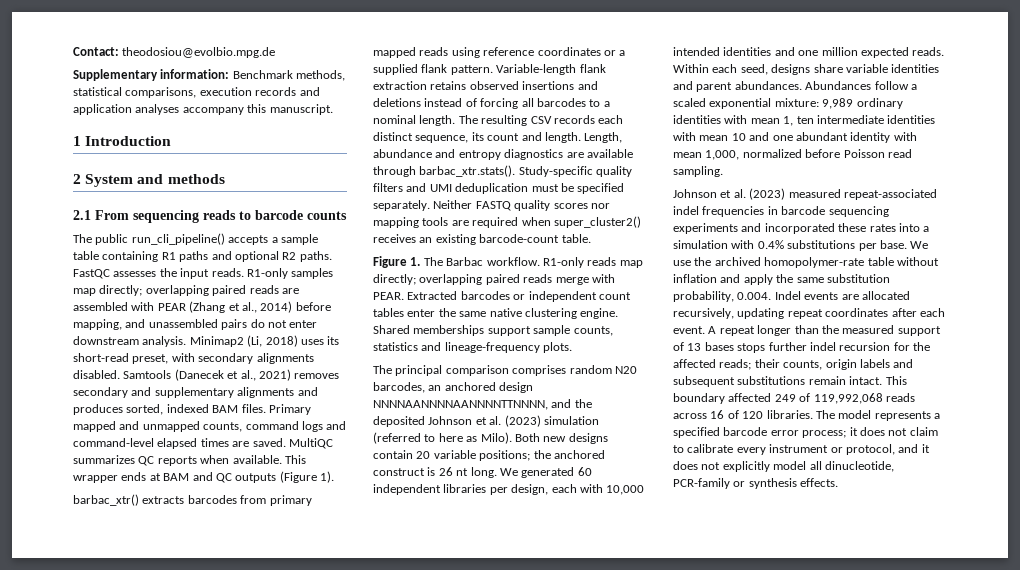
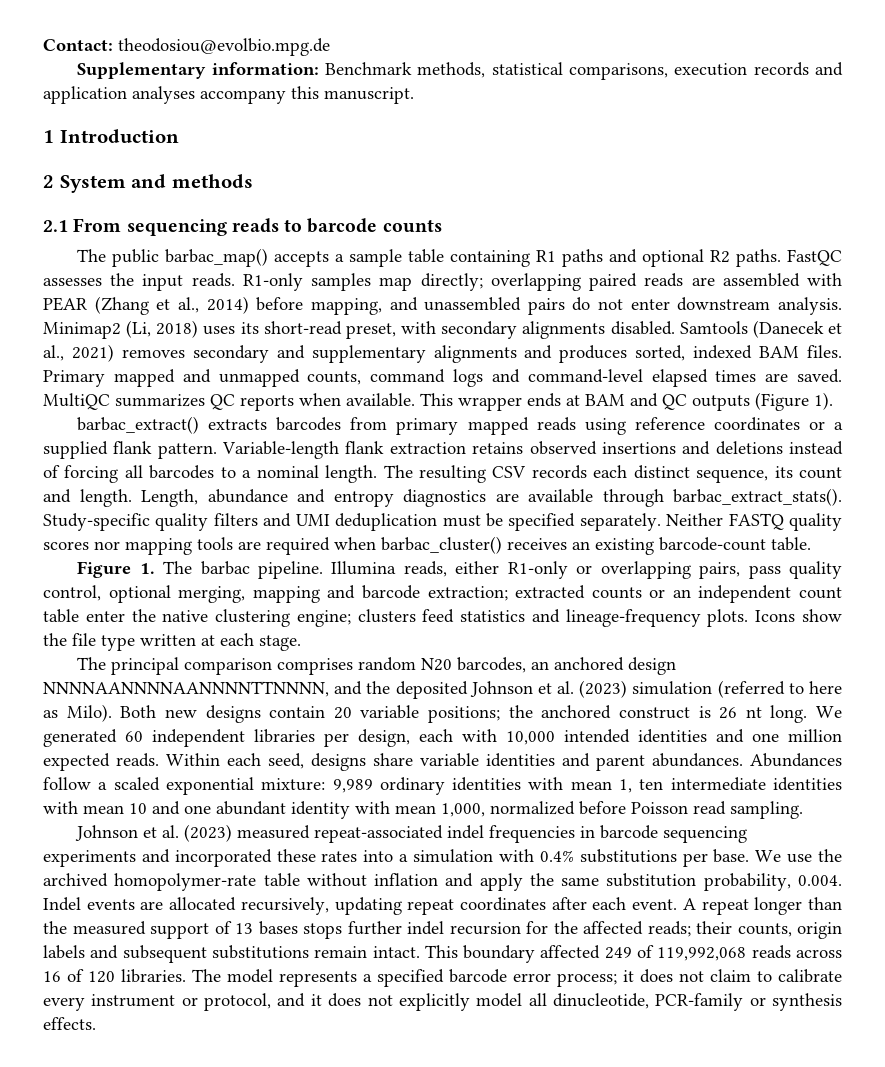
- The public run_cli_pipeline() accepts a sample table containing R1 paths and optional R2 paths.
+ The public barbac_map() accepts a sample table containing R1 paths and optional R2 paths.
- barbac_xtr() extracts barcodes from primary mapped reads using reference coordinates or a supplied flank pattern.
+ barbac_extract() extracts barcodes from primary mapped reads using reference coordinates or a supplied flank pattern.
- Length, abundance and entropy diagnostics are available through barbac_xtr.stats(). Study-specific quality filters and UMI deduplication must be specified separately.
+ Length, abundance and entropy diagnostics are available through barbac_extract_stats(). Study-specific quality filters and UMI deduplication must be specified separately.
- Neither FASTQ quality scores nor mapping tools are required when super_cluster2() receives an existing barcode-count table.
+ Neither FASTQ quality scores nor mapping tools are required when barbac_cluster() receives an existing barcode-count table.
- Figure 1. The Barbac workflow. R1-only reads map directly; overlapping paired reads merge with PEAR. Extracted barcodes or independent count tables enter the same native clustering engine. Shared memberships support sample counts, statistics and lineage-frequency plots.
+ Figure 1. The barbac pipeline. Illumina reads, either R1-only or overlapping pairs, pass quality control, optional merging, mapping and barcode extraction; extracted counts or an independent count table enter the native clustering engine; clusters feed statistics and lineage-frequency plots. Icons show the file type written at each stage.

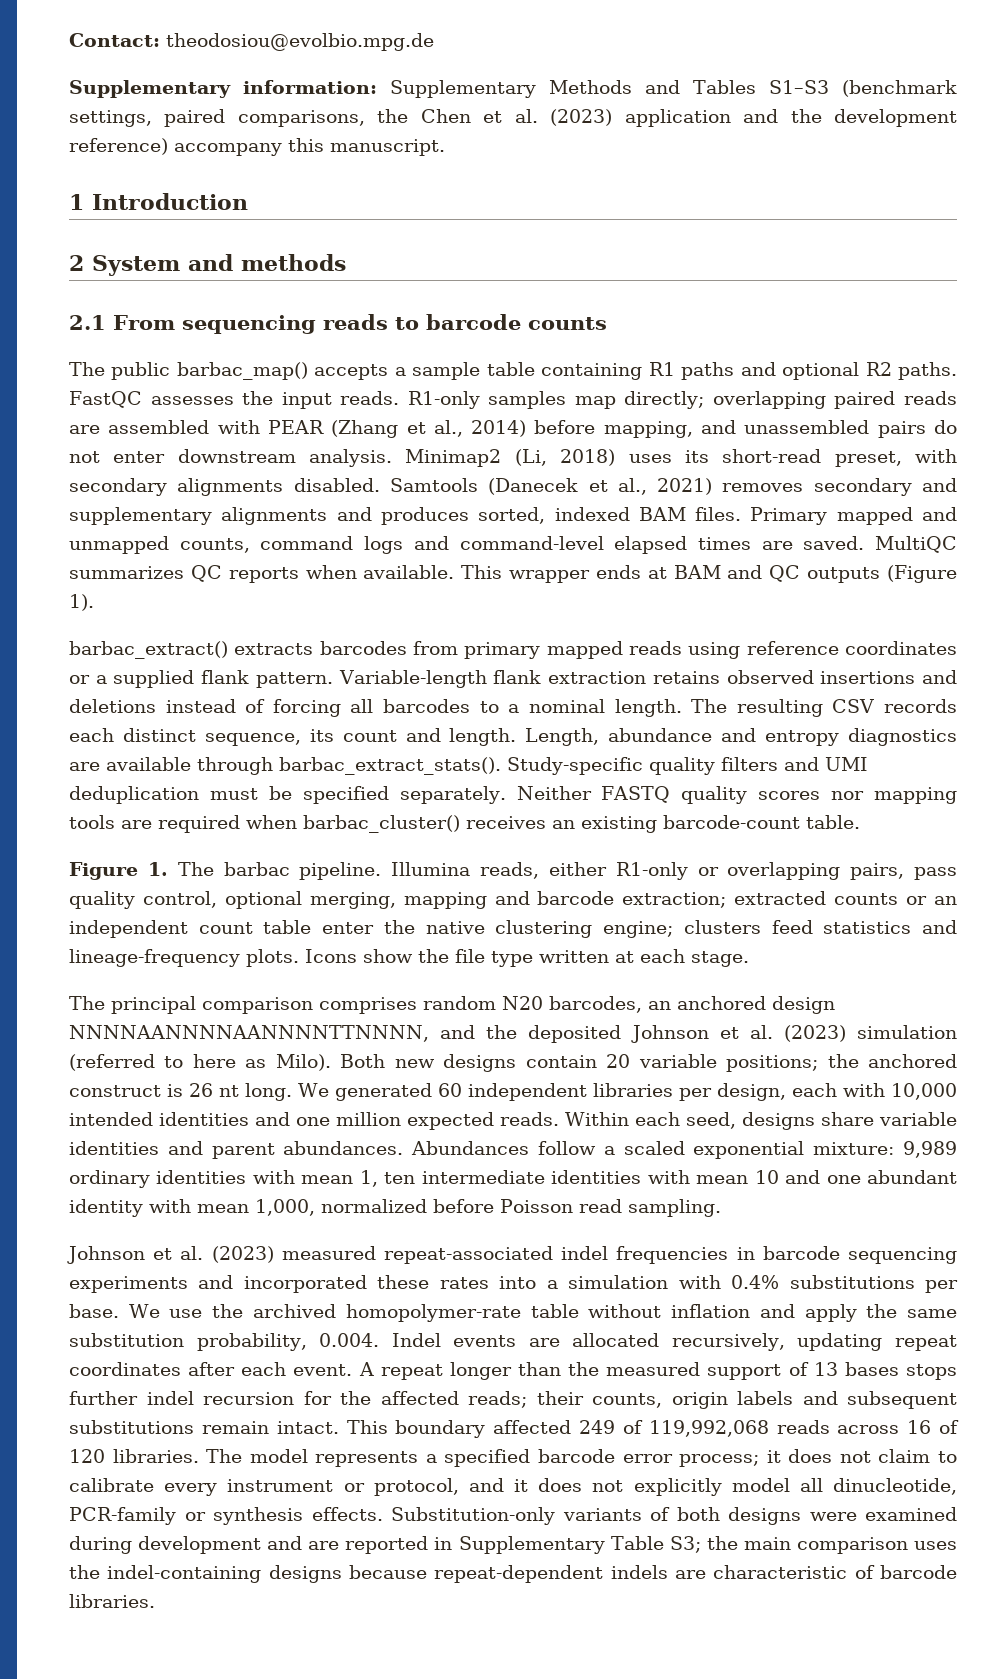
- Supplementary information: Benchmark methods, statistical comparisons, execution records and application analyses accompany this manuscript.
+ Supplementary information: Supplementary Methods and Tables S1–S3 (benchmark settings, paired comparisons, the Chen et al. (2023) application and the development reference) accompany this manuscript.
+ Substitution-only variants of both designs were examined during development and are reported in Supplementary Table S3; the main comparison uses the indel-containing designs because repeat-dependent indels are characteristic of barcode libraries.

